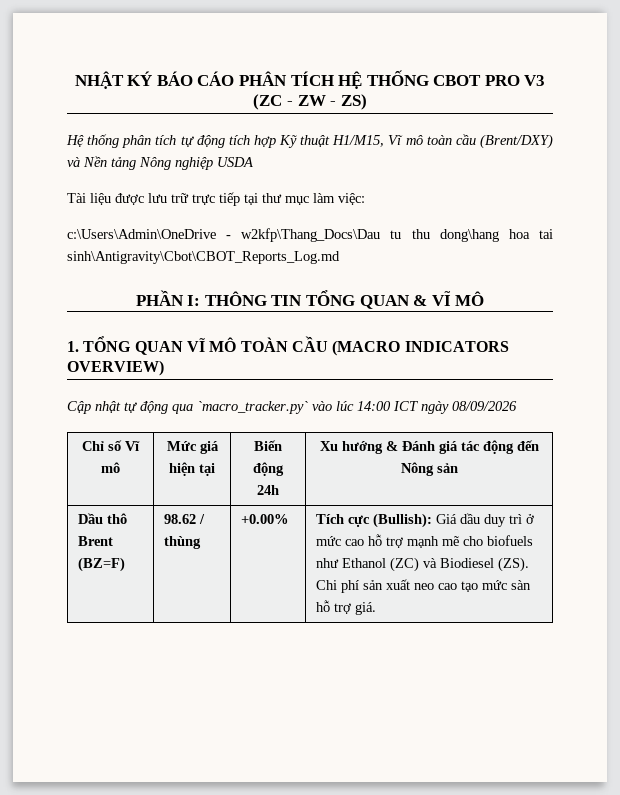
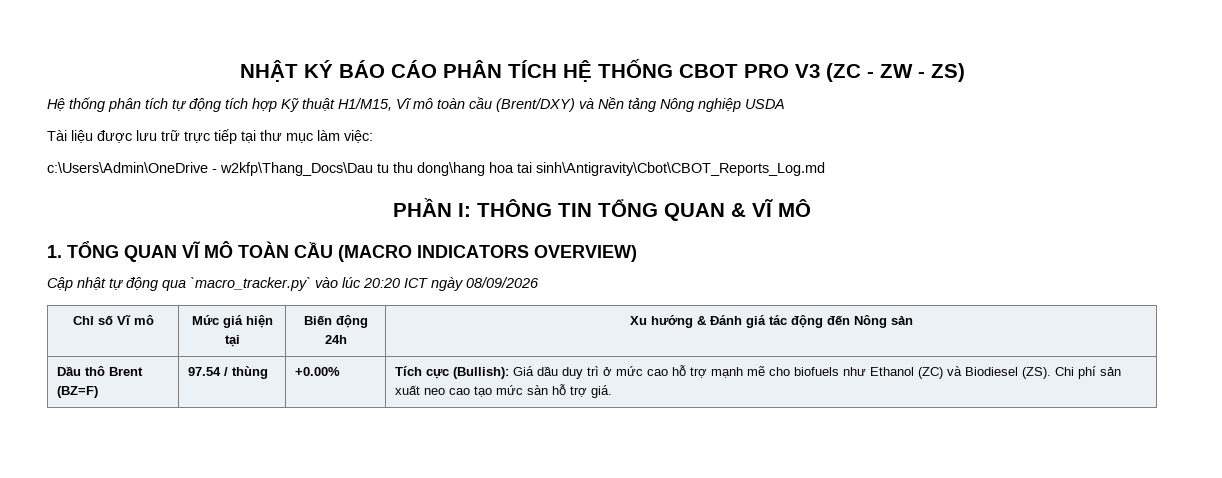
- Cập nhật tự động qua `macro_tracker.py` vào lúc 14:00 ICT ngày 08/09/2026
+ Cập nhật tự động qua `macro_tracker.py` vào lúc 20:20 ICT ngày 08/09/2026
- 98.62 / thùng
+ 97.54 / thùng

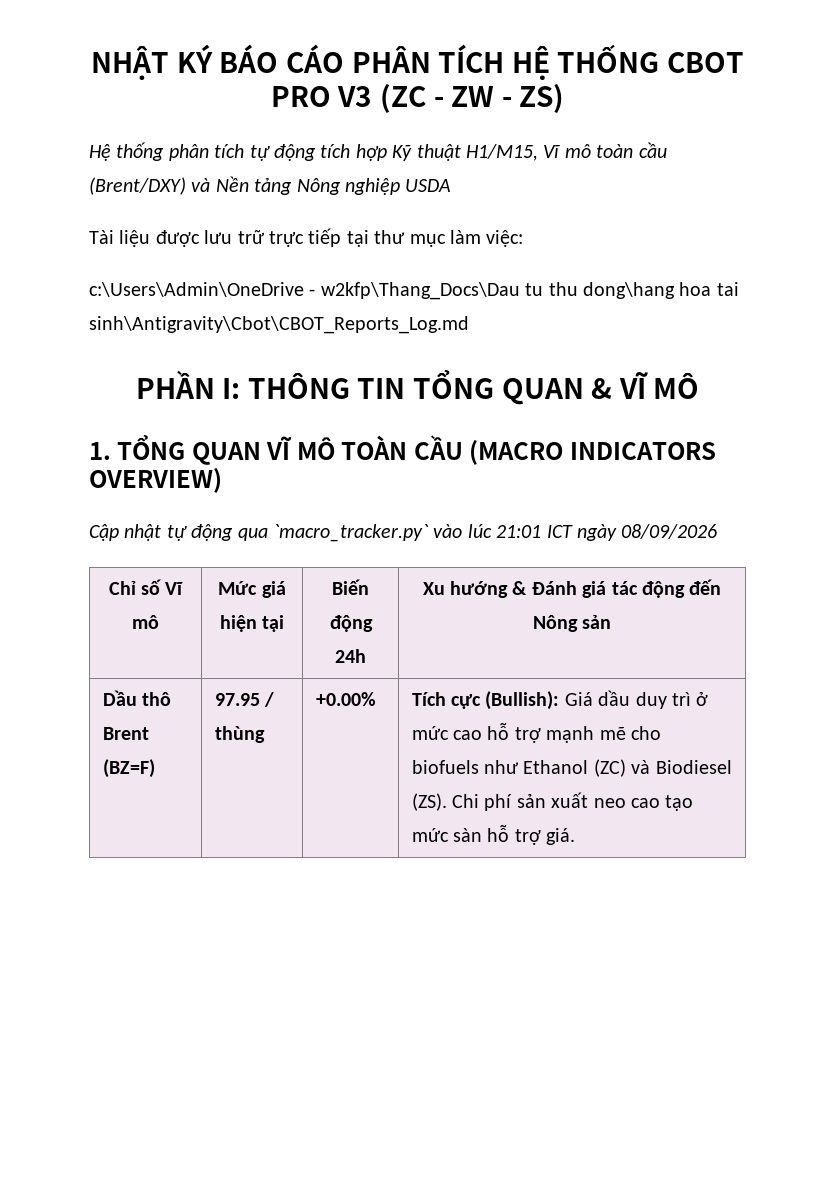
- Cập nhật tự động qua `macro_tracker.py` vào lúc 20:20 ICT ngày 08/09/2026
+ Cập nhật tự động qua `macro_tracker.py` vào lúc 21:01 ICT ngày 08/09/2026
- 97.54 / thùng
+ 97.95 / thùng

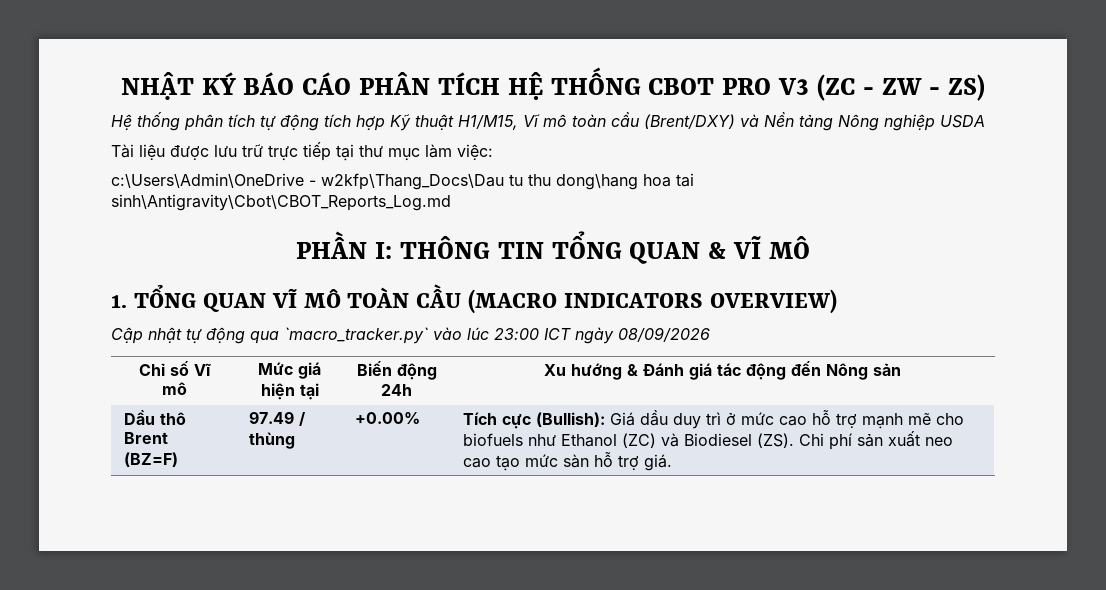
- Cập nhật tự động qua `macro_tracker.py` vào lúc 21:01 ICT ngày 08/09/2026
+ Cập nhật tự động qua `macro_tracker.py` vào lúc 23:00 ICT ngày 08/09/2026
- 97.95 / thùng
+ 97.49 / thùng

